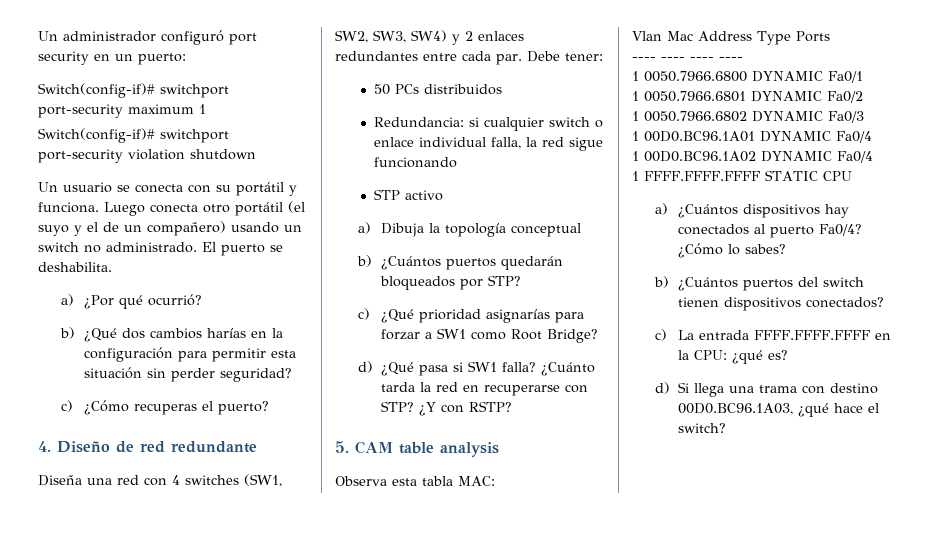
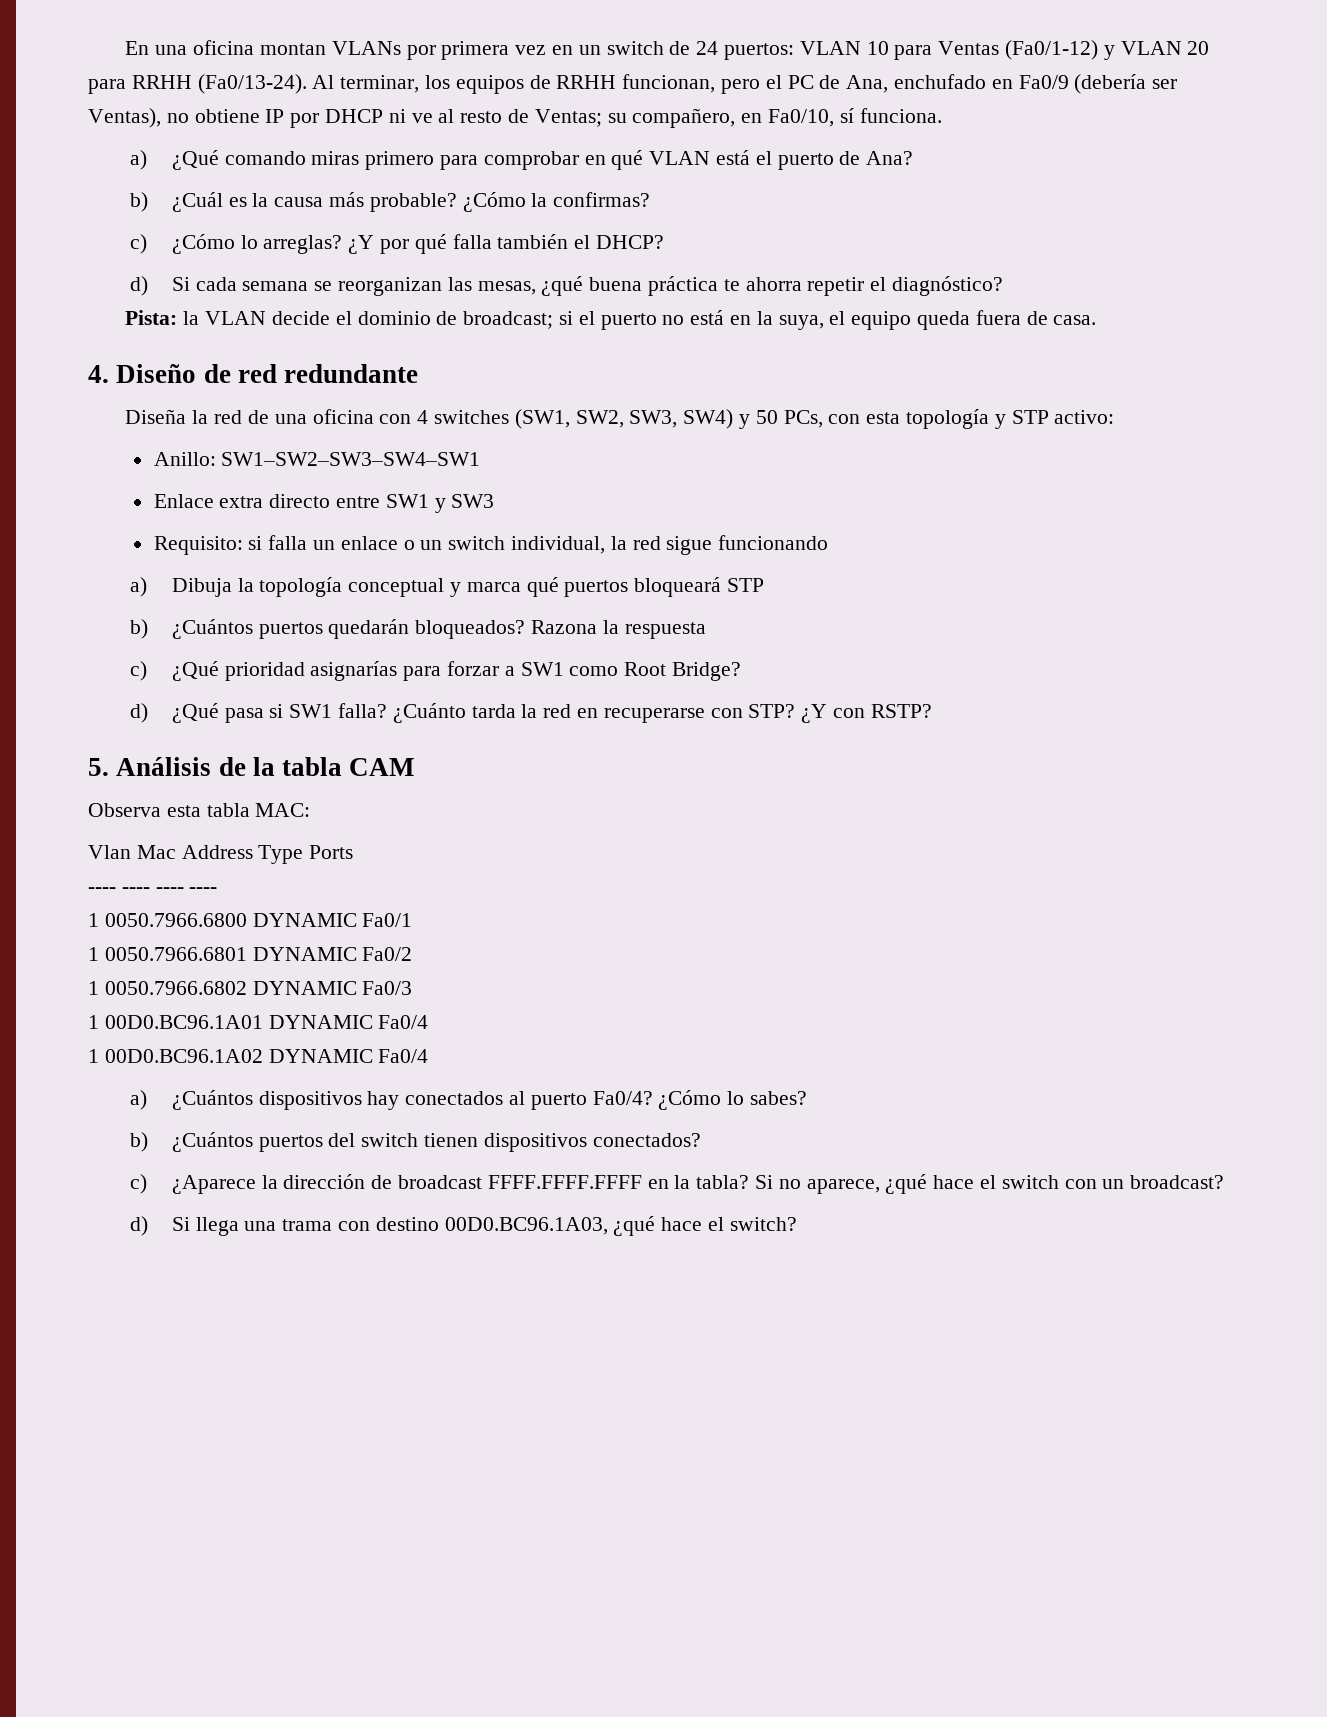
- Un administrador configuró port security en un puerto:
- Switch(config-if)# switchport port-security maximum 1
- Switch(config-if)# switchport port-security violation shutdown
- Un usuario se conecta con su portátil y funciona. Luego conecta otro portátil (el suyo y el de un compañero) usando un switch no administrado. El puerto se deshabilita.
- a) ¿Por qué ocurrió?
- b) ¿Qué dos cambios harías en la configuración para permitir esta situación sin perder seguridad?
- c) ¿Cómo recuperas el puerto?
+ En una oficina montan VLANs por primera vez en un switch de 24 puertos: VLAN 10 para Ventas (Fa0/1-12) y VLAN 20 para RRHH (Fa0/13-24). Al terminar, los equipos de RRHH funcionan, pero el PC de Ana, enchufado en Fa0/9 (debería ser Ventas), no obtiene IP por DHCP ni ve al resto de Ventas; su compañero, en Fa0/10, sí funciona.
+ a) ¿Qué comando miras primero para comprobar en qué VLAN está el puerto de Ana?
+ b) ¿Cuál es la causa más probable? ¿Cómo la confirmas?
+ c) ¿Cómo lo arreglas? ¿Y por qué falla también el DHCP?
+ d) Si cada semana se reorganizan las mesas, ¿qué buena práctica te ahorra repetir el diagnóstico?
+ Pista: la VLAN decide el dominio de broadcast; si el puerto no está en la suya, el equipo queda fuera de casa.
- Diseña una red con 4 switches (SW1, SW2, SW3, SW4) y 2 enlaces redundantes entre cada par. Debe tener:
- 50 PCs distribuidos
- Redundancia: si cualquier switch o enlace individual falla, la red sigue funcionando
+ Diseña la red de una oficina con 4 switches (SW1, SW2, SW3, SW4) y 50 PCs, con esta topología y STP activo:
+ Anillo: SW1–SW2–SW3–SW4–SW1
+ Enlace extra directo entre SW1 y SW3
+ Requisito: si falla un enlace o un switch individual, la red sigue funcionando
- STP activo
- a) Dibuja la topología conceptual
+ a) Dibuja la topología conceptual y marca qué puertos bloqueará STP
- b) ¿Cuántos puertos quedarán bloqueados por STP?
+ b) ¿Cuántos puertos quedarán bloqueados? Razona la respuesta
- 5. CAM table analysis
+ 5. Análisis de la tabla CAM
- 1 FFFF.FFFF.FFFF STATIC CPU
- c) La entrada FFFF.FFFF.FFFF en la CPU: ¿qué es?
+ c) ¿Aparece la dirección de broadcast FFFF.FFFF.FFFF en la tabla? Si no aparece, ¿qué hace el switch con un broadcast?

